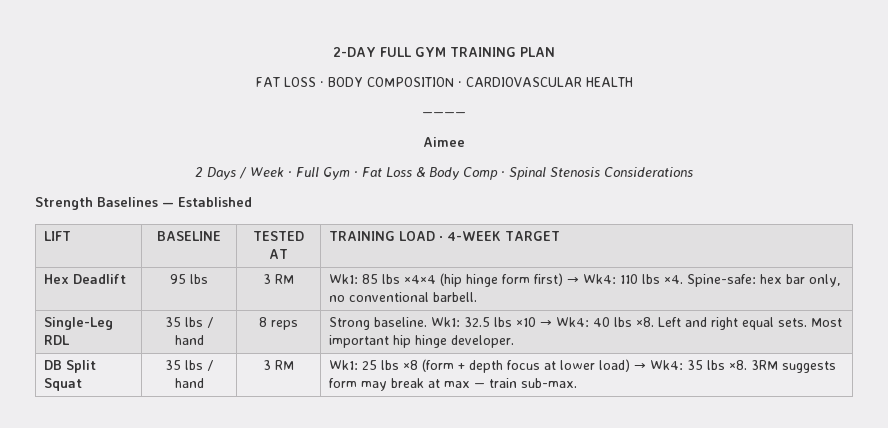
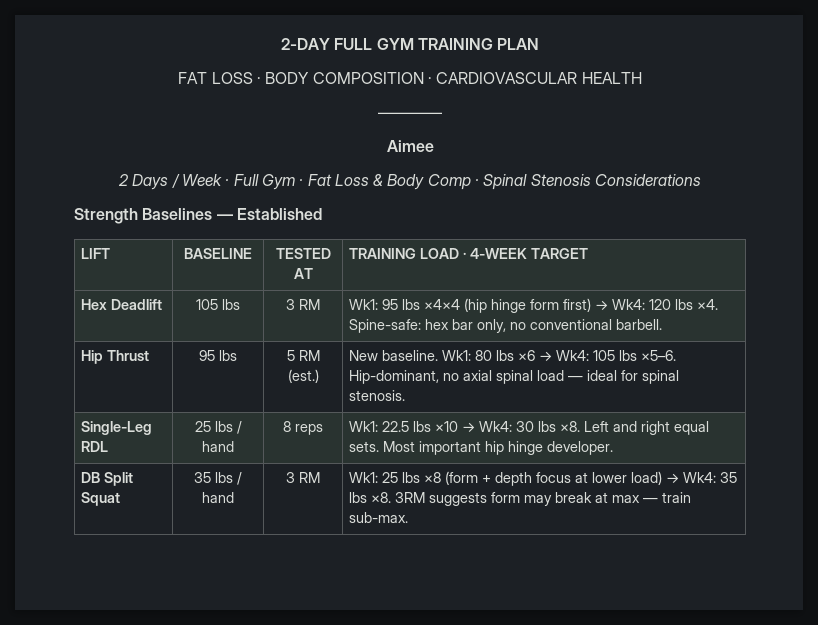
- Hex Deadlift | 95 lbs | 3 RM | Wk1: 85 lbs ×4×4 (hip hinge form first) → Wk4: 110 lbs ×4. Spine-safe: hex bar only, no conventional barbell.
+ Hex Deadlift | 105 lbs | 3 RM | Wk1: 95 lbs ×4×4 (hip hinge form first) → Wk4: 120 lbs ×4. Spine-safe: hex bar only, no conventional barbell.
+ Hip Thrust | 95 lbs | 5 RM (est.) | New baseline. Wk1: 80 lbs ×6 → Wk4: 105 lbs ×5–6. Hip-dominant, no axial spinal load — ideal for spinal stenosis.
- Single-Leg RDL | 35 lbs / hand | 8 reps | Strong baseline. Wk1: 32.5 lbs ×10 → Wk4: 40 lbs ×8. Left and right equal sets. Most important hip hinge developer.
+ Single-Leg RDL | 25 lbs / hand | 8 reps | Wk1: 22.5 lbs ×10 → Wk4: 30 lbs ×8. Left and right equal sets. Most important hip hinge developer.

